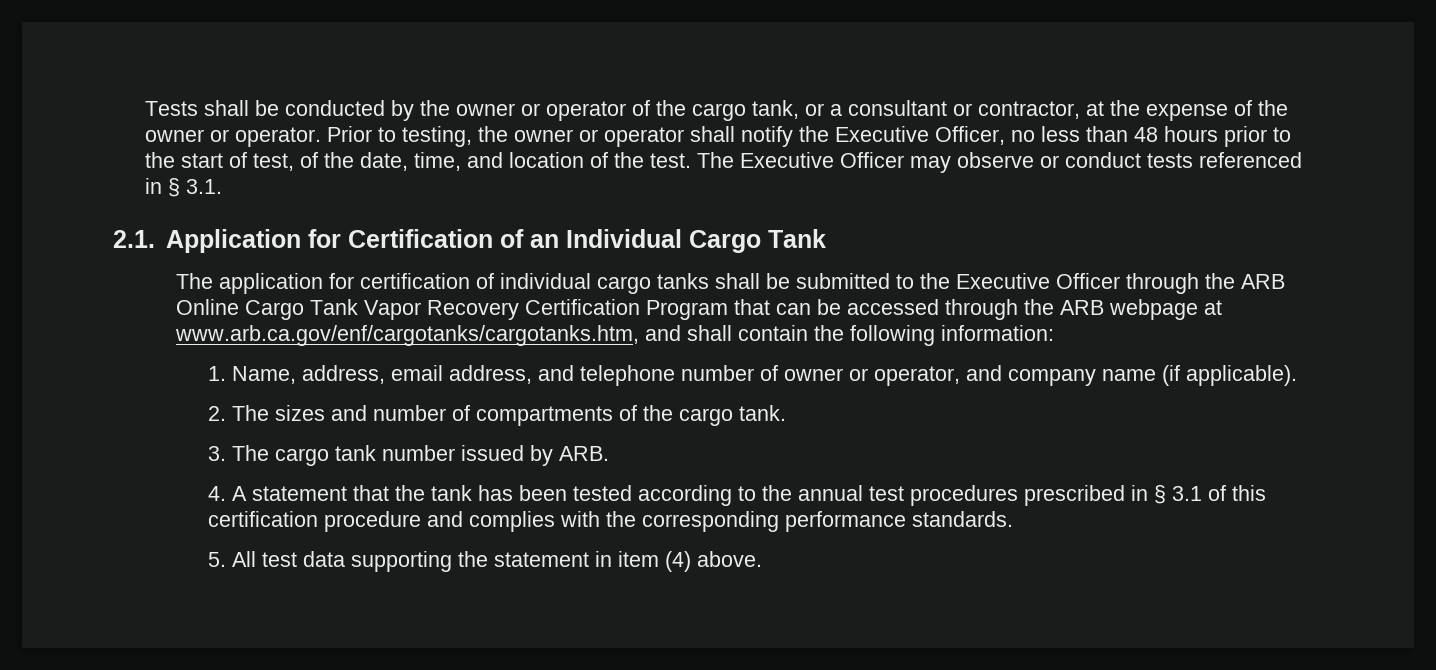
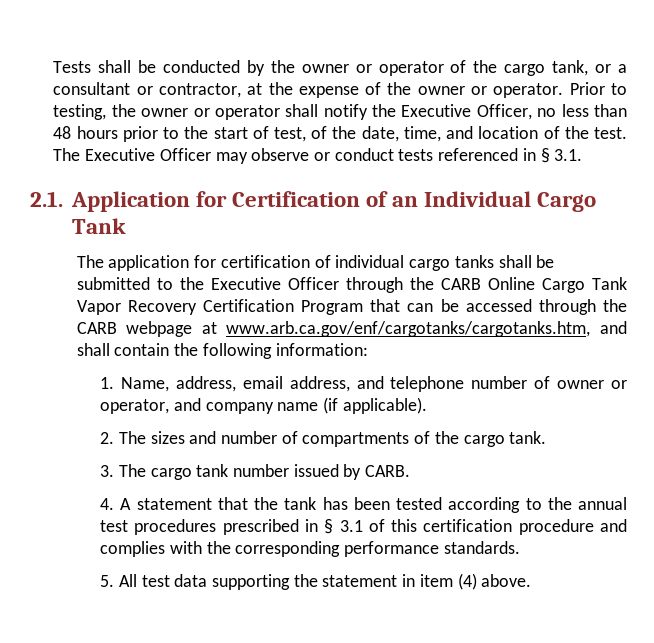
- The application for certification of individual cargo tanks shall be submitted to the Executive Officer through the ARB Online Cargo Tank Vapor Recovery Certification Program that can be accessed through the ARB webpage at www.arb.ca.gov/enf/cargotanks/cargotanks.htm, and shall contain the following information:
+ The application for certification of individual cargo tanks shall be submitted to the Executive Officer through the CARB Online Cargo Tank Vapor Recovery Certification Program that can be accessed through the CARB webpage at www.arb.ca.gov/enf/cargotanks/cargotanks.htm, and shall contain the following information:
- 3. The cargo tank number issued by ARB.
+ 3. The cargo tank number issued by CARB.

